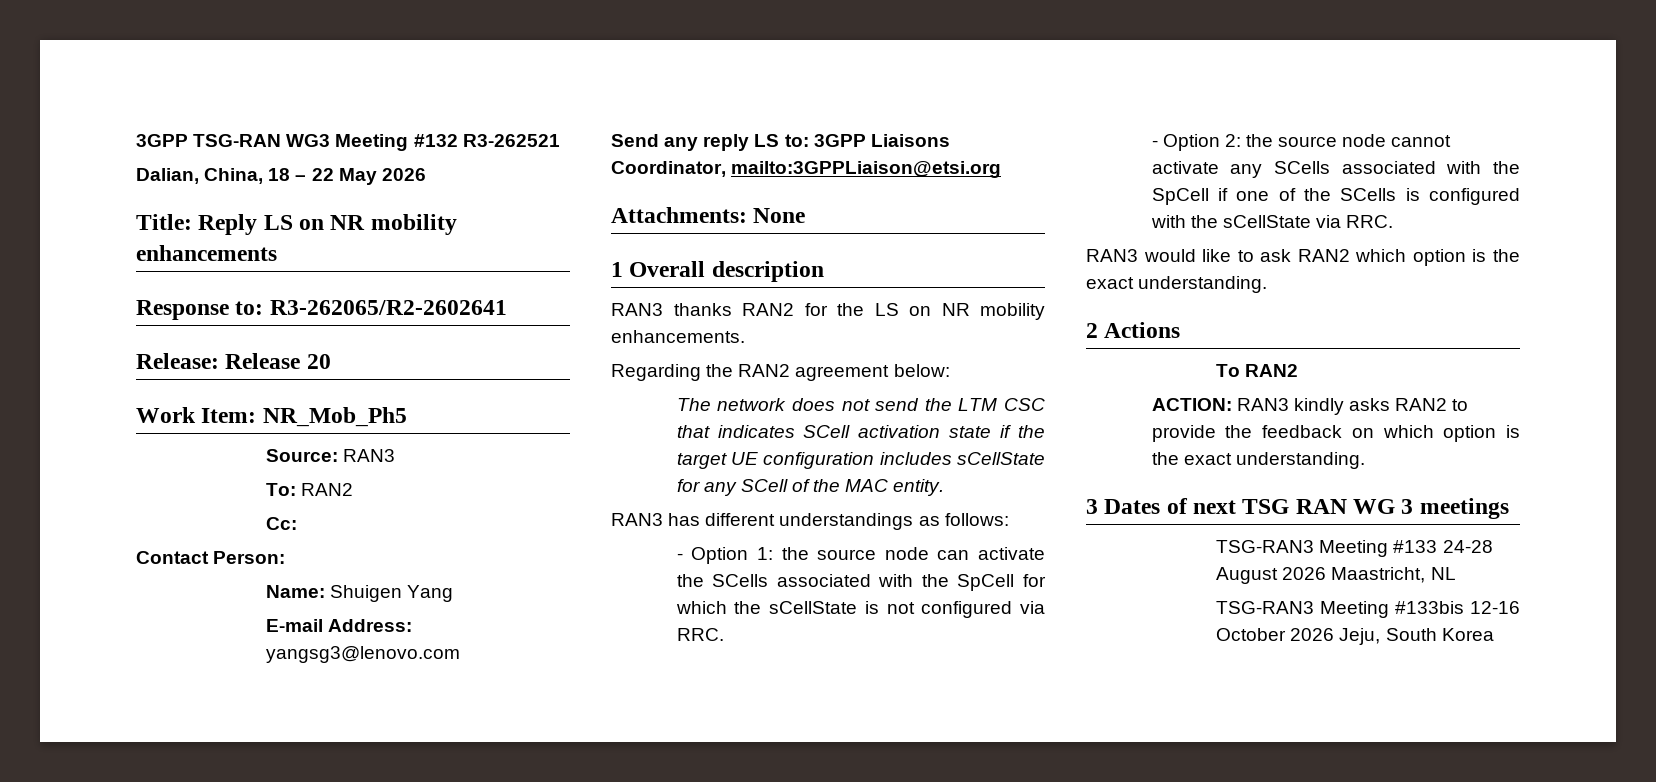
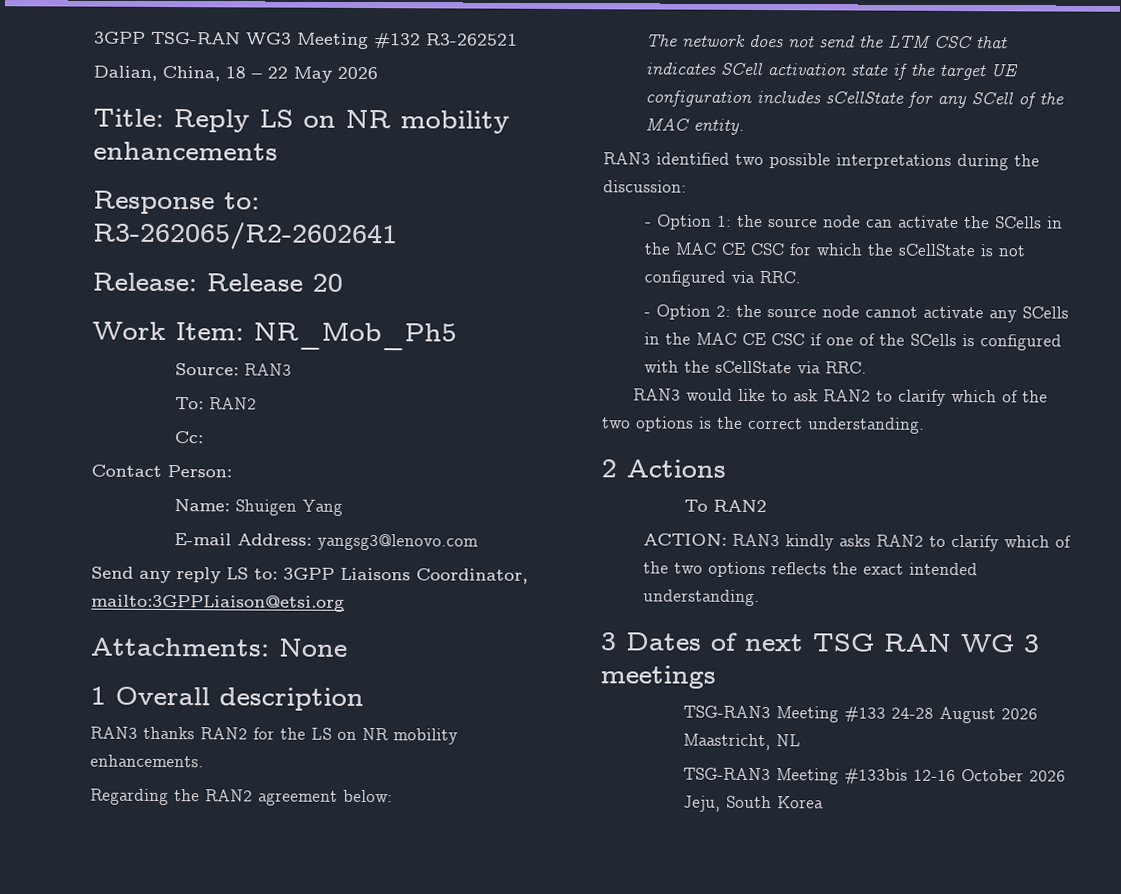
- RAN3 has different understandings as follows:
+ RAN3 identified two possible interpretations during the discussion:
- - Option 1: the source node can activate the SCells associated with the SpCell for which the sCellState is not configured via RRC.
+ - Option 1: the source node can activate the SCells in the MAC CE CSC for which the sCellState is not configured via RRC.
- - Option 2: the source node cannot activate any SCells associated with the SpCell if one of the SCells is configured with the sCellState via RRC.
+ - Option 2: the source node cannot activate any SCells in the MAC CE CSC if one of the SCells is configured with the sCellState via RRC.
- RAN3 would like to ask RAN2 which option is the exact understanding.
+ RAN3 would like to ask RAN2 to clarify which of the two options is the correct understanding.
- ACTION: RAN3 kindly asks RAN2 to provide the feedback on which option is the exact understanding.
+ ACTION: RAN3 kindly asks RAN2 to clarify which of the two options reflects the exact intended understanding.

